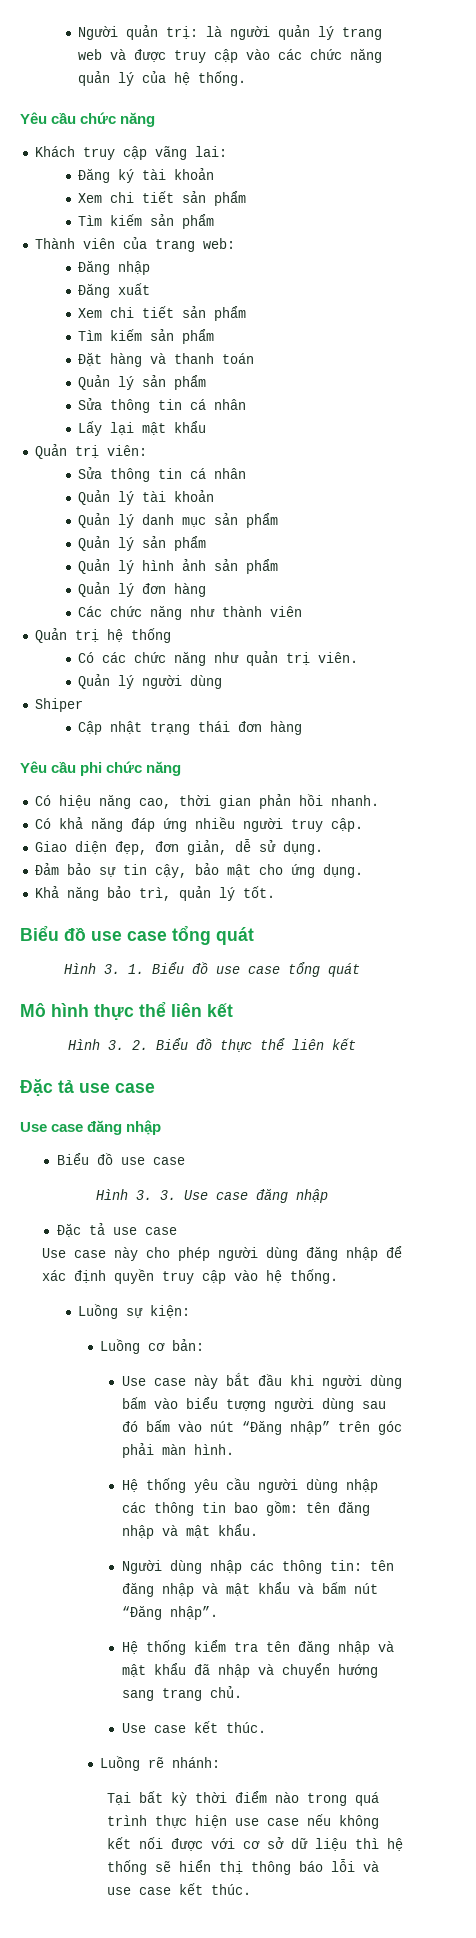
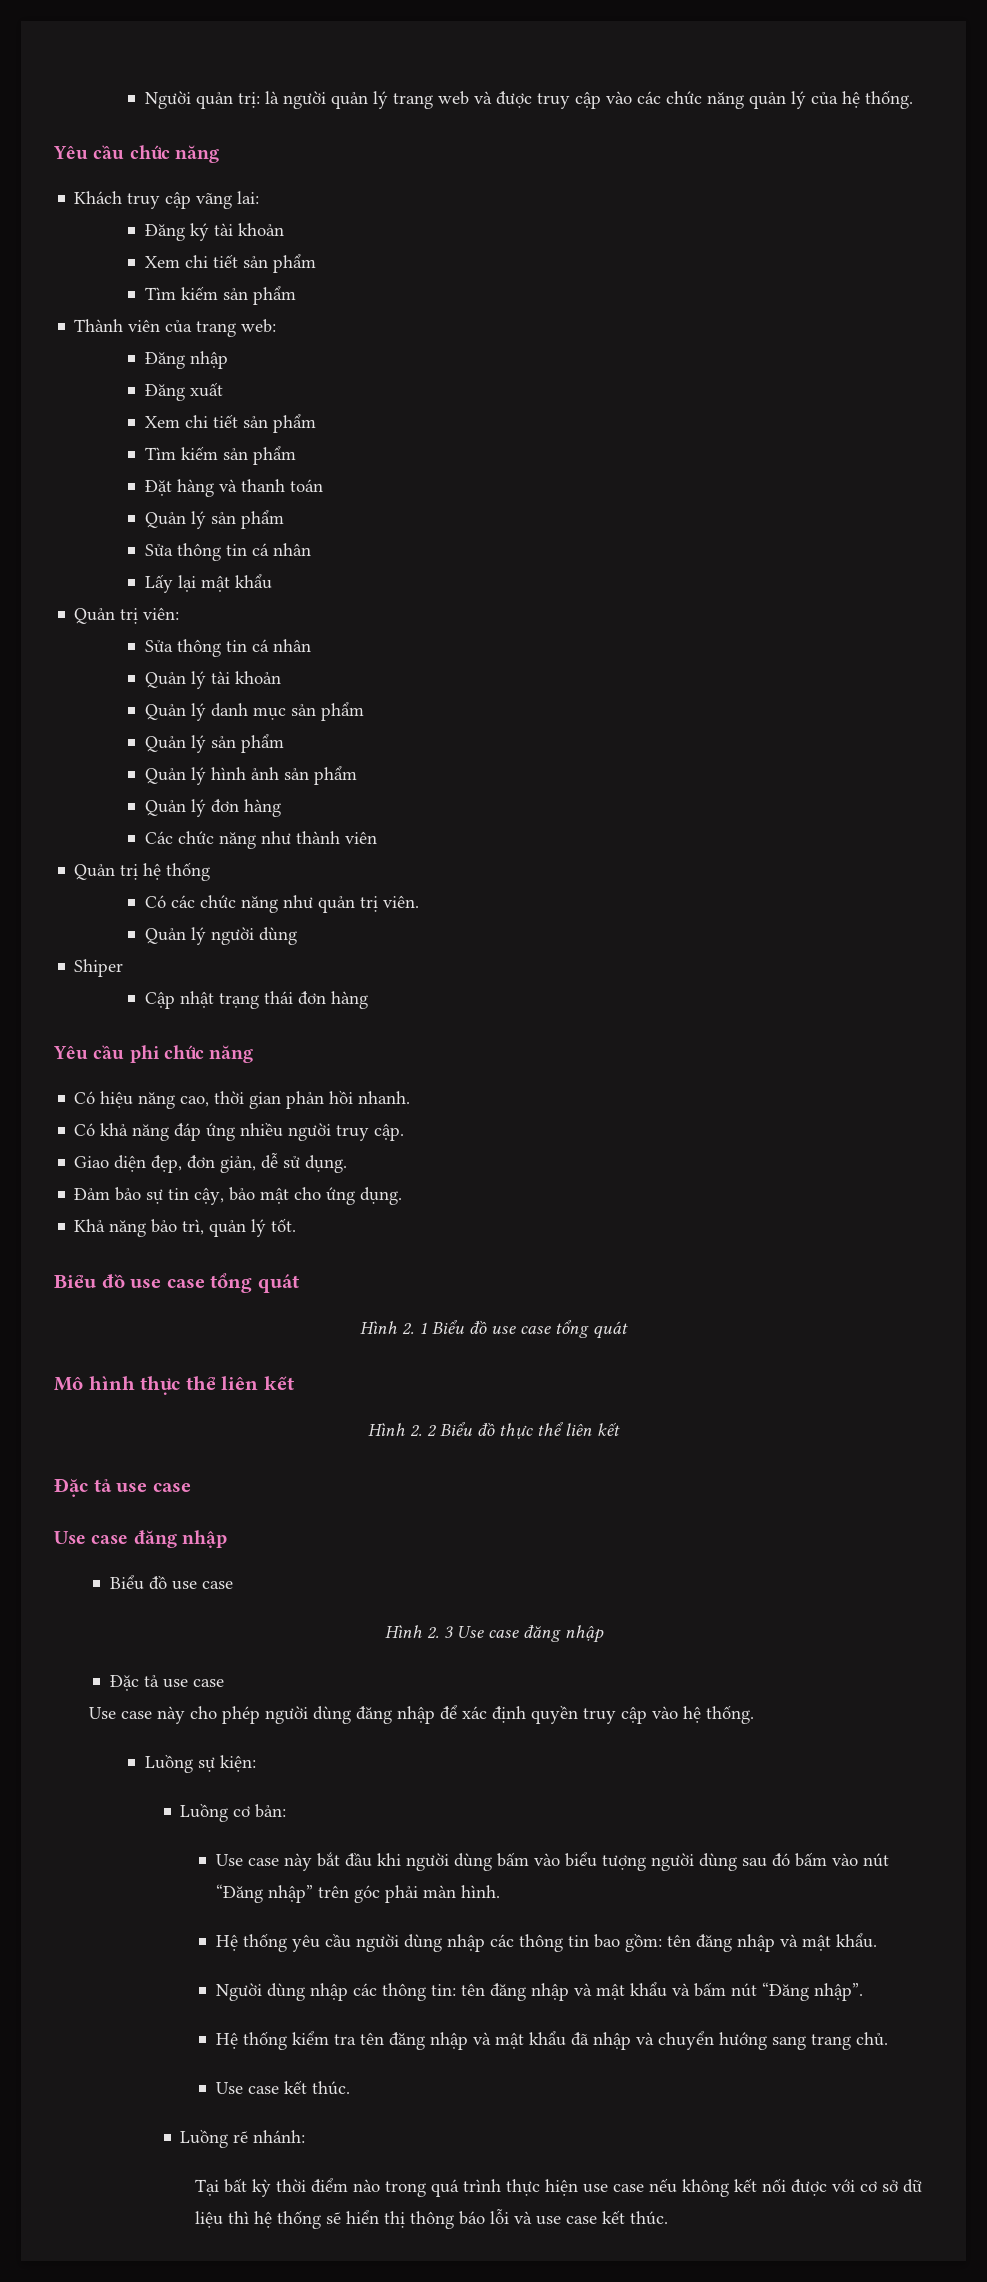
- Hình 3. 1. Biểu đồ use case tổng quát
+ Hình 2. 1 Biểu đồ use case tổng quát
- Hình 3. 2. Biểu đồ thực thể liên kết
+ Hình 2. 2 Biểu đồ thực thể liên kết
- Hình 3. 3. Use case đăng nhập
+ Hình 2. 3 Use case đăng nhập

